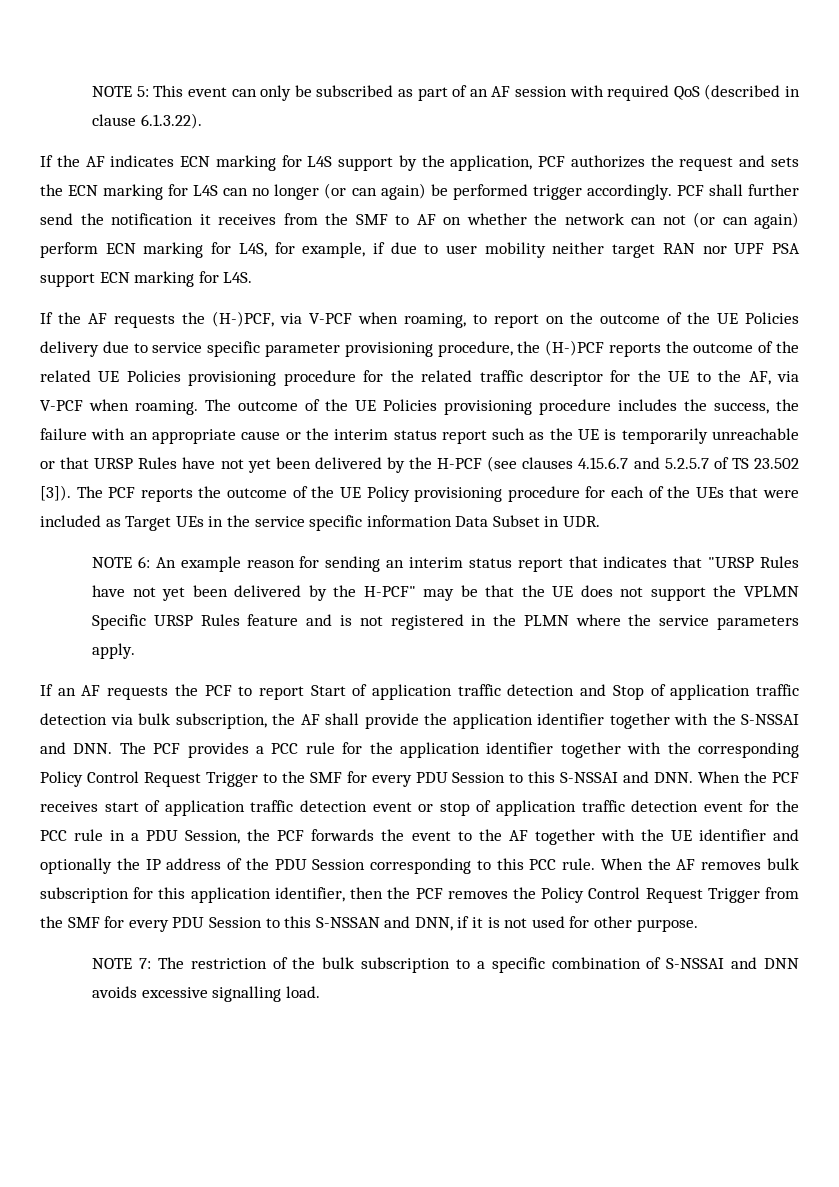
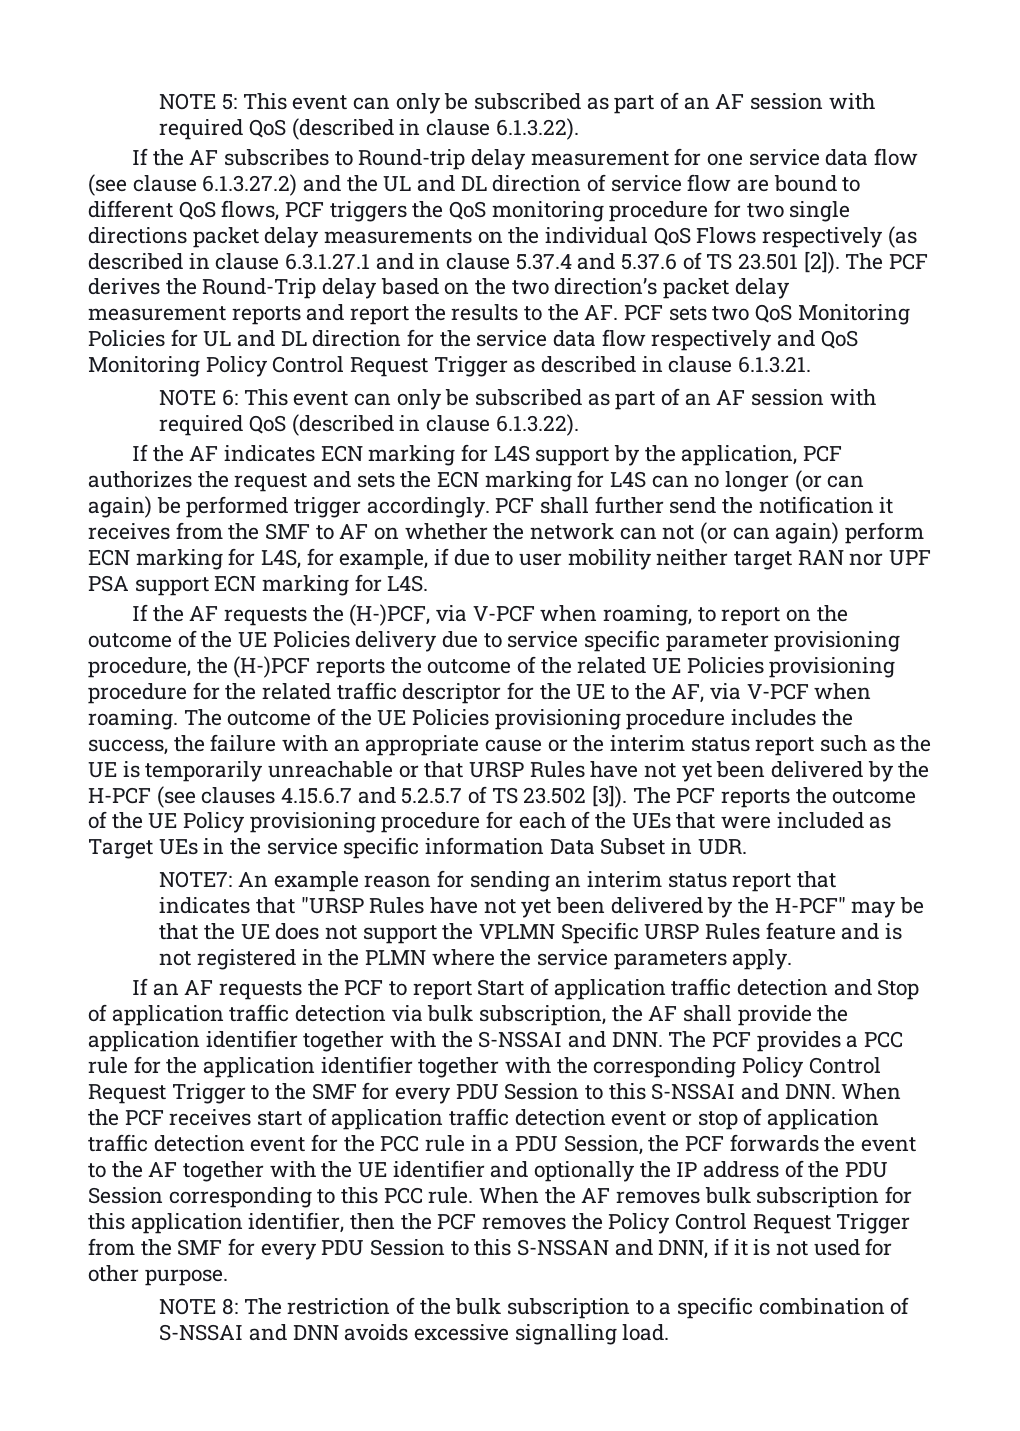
+ If the AF subscribes to Round-trip delay measurement for one service data flow (see clause 6.1.3.27.2) and the UL and DL direction of service flow are bound to different QoS flows, PCF triggers the QoS monitoring procedure for two single directions packet delay measurements on the individual QoS Flows respectively (as described in clause 6.3.1.27.1 and in clause 5.37.4 and 5.37.6 of TS 23.501 [2]). The PCF derives the Round-Trip delay based on the two direction’s packet delay measurement reports and report the results to the AF. PCF sets two QoS Monitoring Policies for UL and DL direction for the service data flow respectively and QoS Monitoring Policy Control Request Trigger as described in clause 6.1.3.21.
+ NOTE 6: This event can only be subscribed as part of an AF session with required QoS (described in clause 6.1.3.22).
- NOTE 6: An example reason for sending an interim status report that indicates that "URSP Rules have not yet been delivered by the H-PCF" may be that the UE does not support the VPLMN Specific URSP Rules feature and is not registered in the PLMN where the service parameters apply.
+ NOTE7: An example reason for sending an interim status report that indicates that "URSP Rules have not yet been delivered by the H-PCF" may be that the UE does not support the VPLMN Specific URSP Rules feature and is not registered in the PLMN where the service parameters apply.
- NOTE 7: The restriction of the bulk subscription to a specific combination of S-NSSAI and DNN avoids excessive signalling load.
+ NOTE 8: The restriction of the bulk subscription to a specific combination of S-NSSAI and DNN avoids excessive signalling load.

